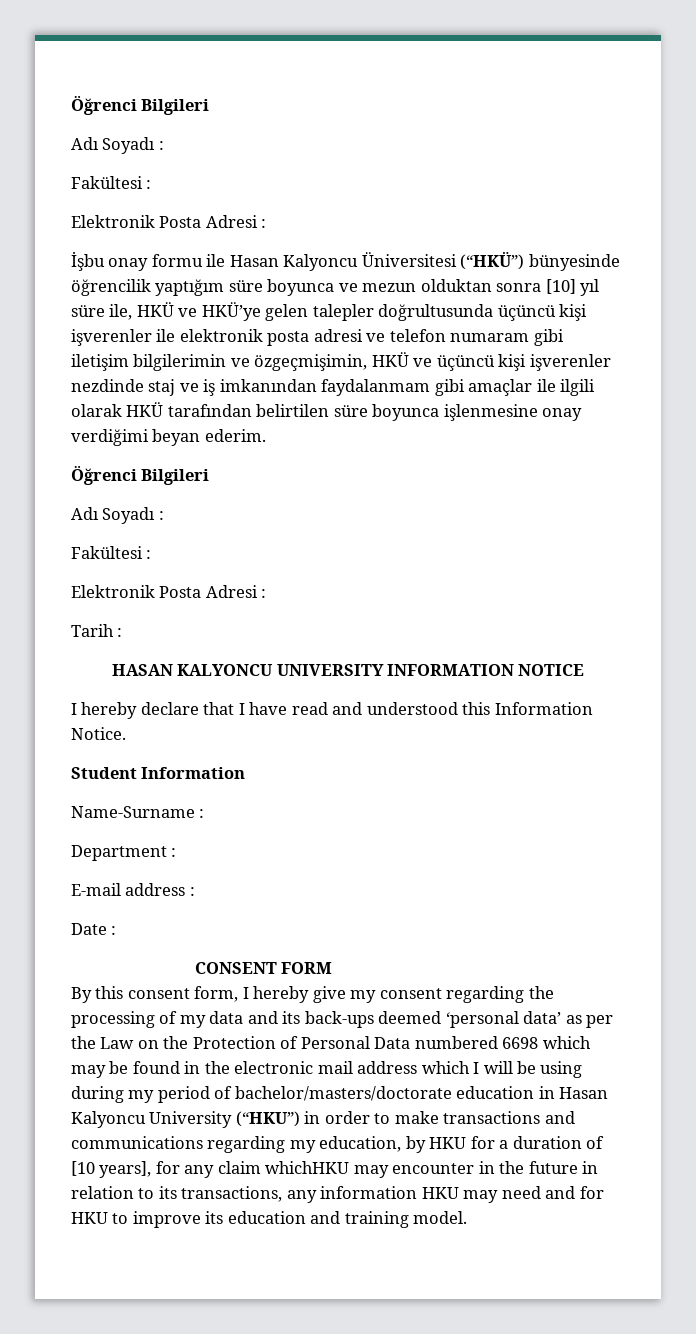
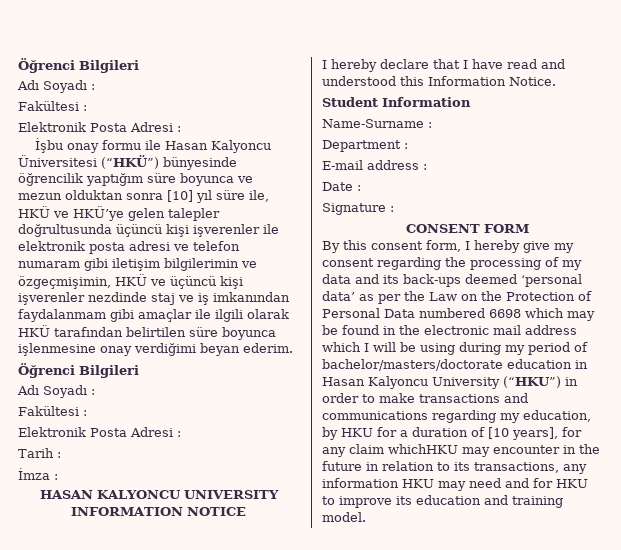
+ İmza :
+ Signature :

